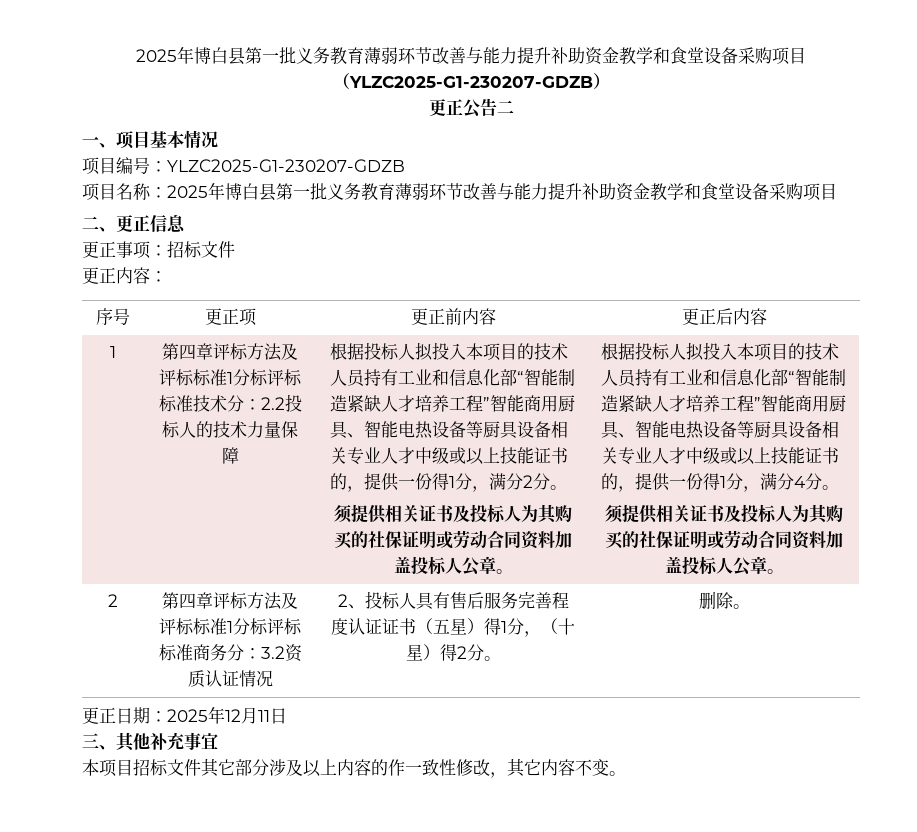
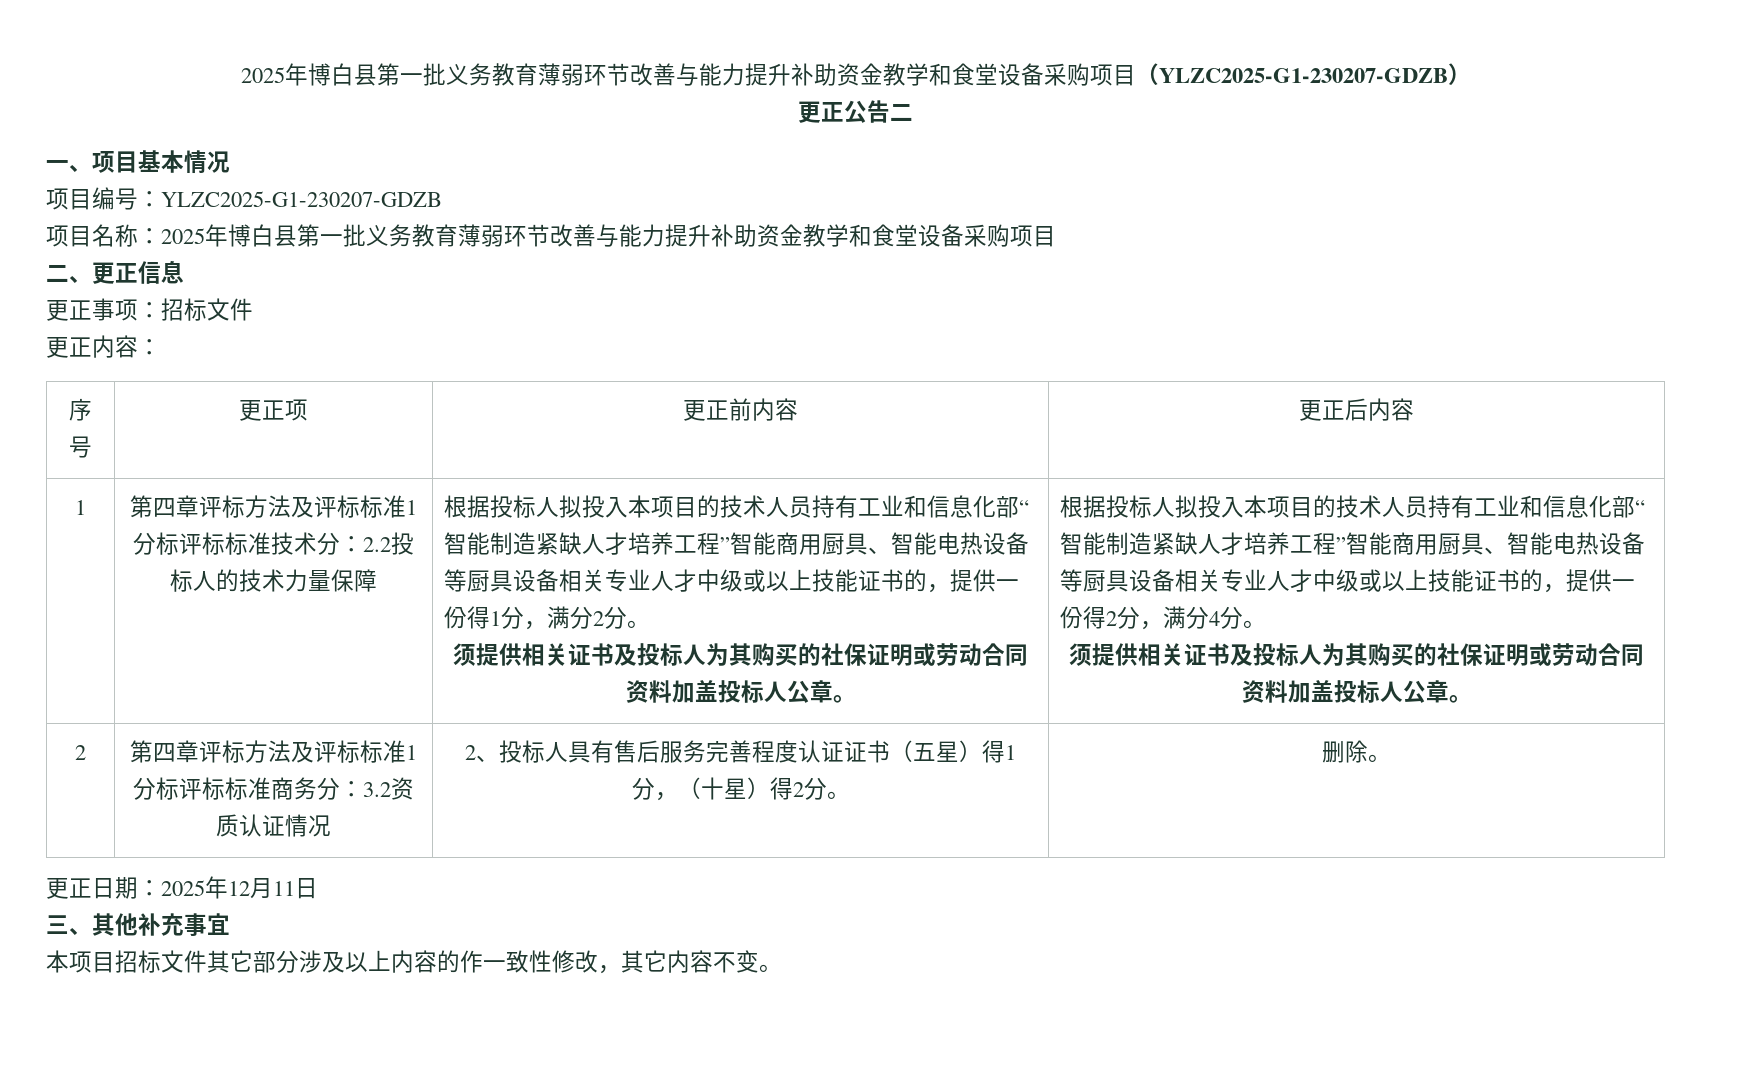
- 根据投标人拟投入本项目的技术人员持有工业和信息化部“智能制造紧缺人才培养工程”智能商用厨具、智能电热设备等厨具设备相关专业人才中级或以上技能证书的，提供一份得1分，满分4分。
+ 根据投标人拟投入本项目的技术人员持有工业和信息化部“智能制造紧缺人才培养工程”智能商用厨具、智能电热设备等厨具设备相关专业人才中级或以上技能证书的，提供一份得2分，满分4分。

